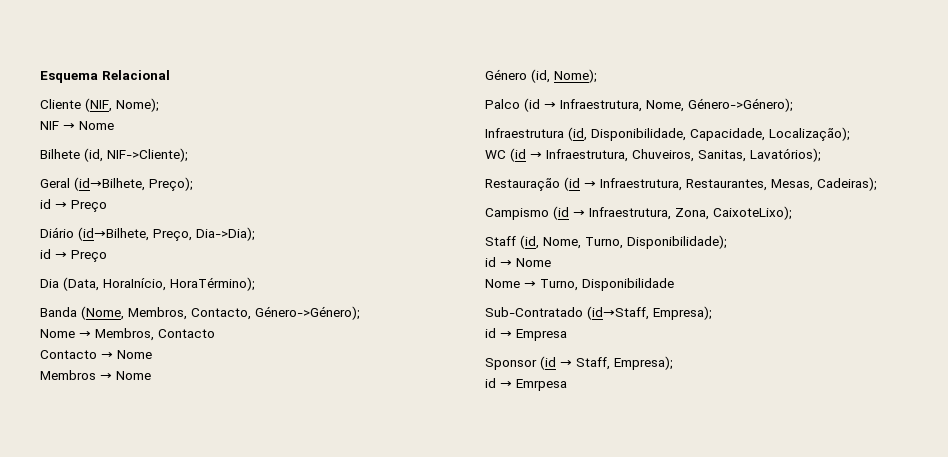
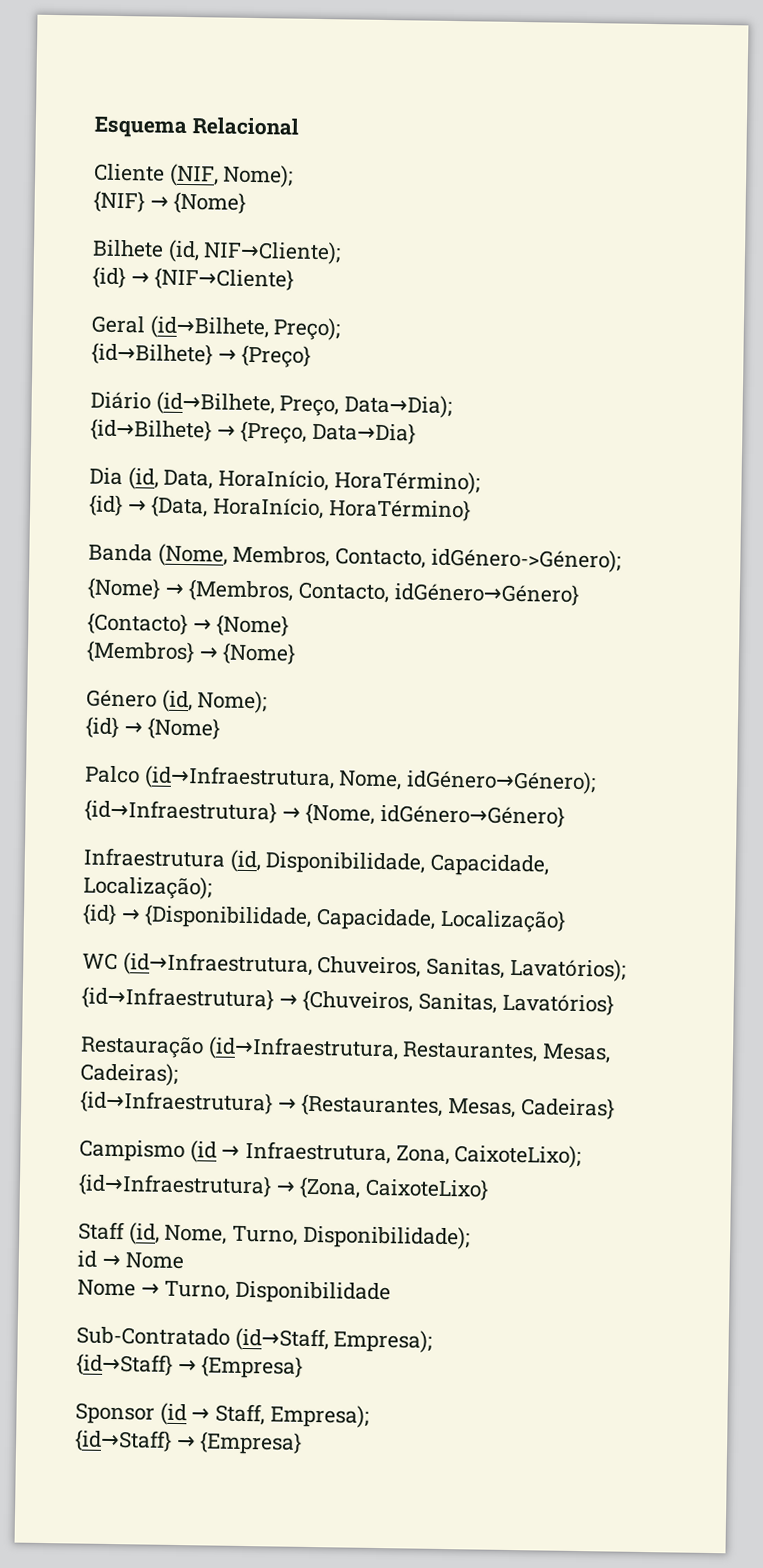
- NIF → Nome
+ {NIF} → {Nome}
- Bilhete (id, NIF->Cliente);
+ Bilhete (id, NIF→Cliente);
+ {id} → {NIF→Cliente}
  Geral (id→Bilhete, Preço);
- id → Preço
+ {id→Bilhete} → {Preço}
- Diário (id→Bilhete, Preço, Dia->Dia);
- id → Preço
+ Diário (id→Bilhete, Preço, Data→Dia);
+ {id→Bilhete} → {Preço, Data→Dia}
- Dia (Data, HoraInício, HoraTérmino);
+ Dia (id, Data, HoraInício, HoraTérmino);
+ {id} → {Data, HoraInício, HoraTérmino}
- Banda (Nome, Membros, Contacto, Género->Género);
- Nome → Membros, Contacto
- Contacto → Nome
- Membros → Nome
+ Banda (Nome, Membros, Contacto, idGénero->Género);
+ {Nome} → {Membros, Contacto, idGénero→Género}
+ {Contacto} → {Nome}
+ {Membros} → {Nome}
  Género (id, Nome);
- Palco (id → Infraestrutura, Nome, Género->Género);
+ {id} → {Nome}
+ Palco (id→Infraestrutura, Nome, idGénero→Género);
+ {id→Infraestrutura} → {Nome, idGénero→Género}
- WC (id → Infraestrutura, Chuveiros, Sanitas, Lavatórios);
- Restauração (id → Infraestrutura, Restaurantes, Mesas, Cadeiras);
+ {id} → {Disponibilidade, Capacidade, Localização}
+ WC (id→Infraestrutura, Chuveiros, Sanitas, Lavatórios);
+ {id→Infraestrutura} → {Chuveiros, Sanitas, Lavatórios}
+ Restauração (id→Infraestrutura, Restaurantes, Mesas, Cadeiras);
+ {id→Infraestrutura} → {Restaurantes, Mesas, Cadeiras}
+ {id→Infraestrutura} → {Zona, CaixoteLixo}
  Sub-Contratado (id→Staff, Empresa);
- id → Empresa
+ {id→Staff} → {Empresa}
  Sponsor (id → Staff, Empresa);
- id → Emrpesa
+ {id→Staff} → {Empresa}

